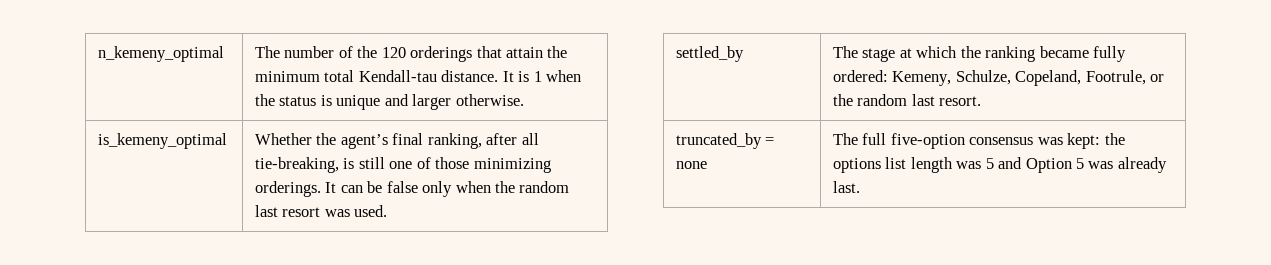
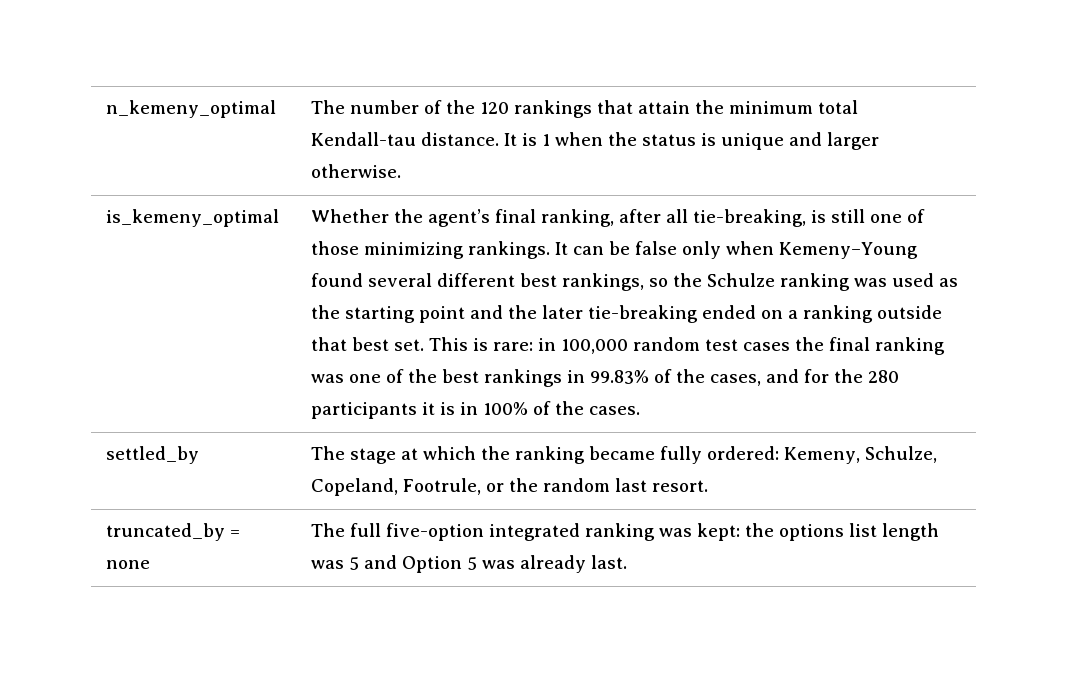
- n_kemeny_optimal | The number of the 120 orderings that attain the minimum total Kendall-tau distance. It is 1 when the status is unique and larger otherwise.
+ n_kemeny_optimal | The number of the 120 rankings that attain the minimum total Kendall-tau distance. It is 1 when the status is unique and larger otherwise.
- Whether the agent’s final ranking, after all tie-breaking, is still one of those minimizing orderings.
+ Whether the agent’s final ranking, after all tie-breaking, is still one of those minimizing rankings.
- It can be false only when the random last resort was used.
+ It can be false only when Kemeny–Young found several different best rankings, so the Schulze ranking was used as the starting point and the later tie-breaking ended on a ranking outside that best set. This is rare: in 100,000 random test cases the final ranking was one of the best rankings in 99.83% of the cases, and for the 280 participants it is in 100% of the cases.
- truncated_by = none | The full five-option consensus was kept: the options list length was 5 and Option 5 was already last.
+ truncated_by = none | The full five-option integrated ranking was kept: the options list length was 5 and Option 5 was already last.

